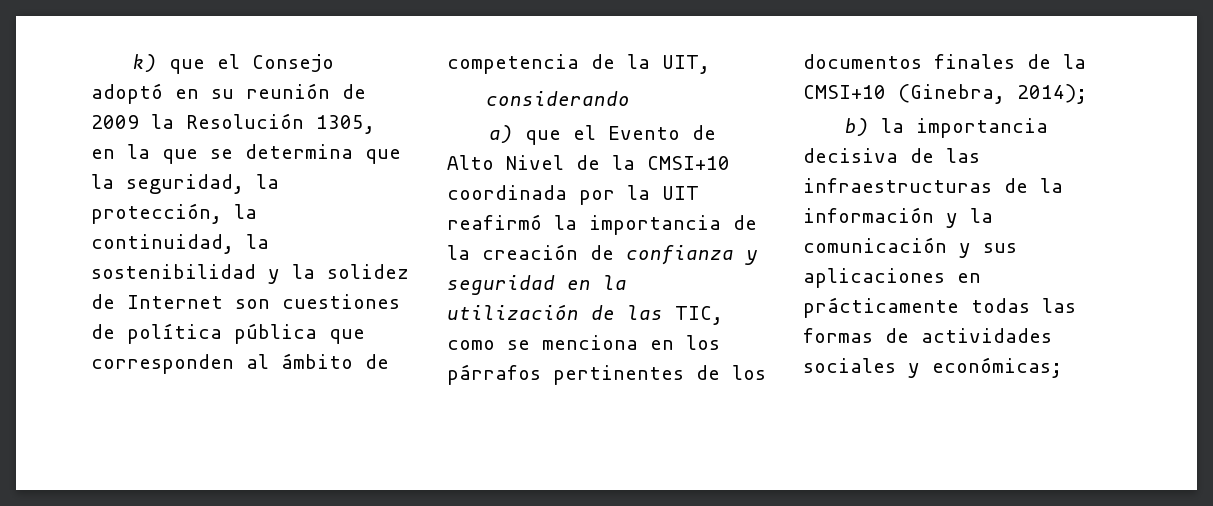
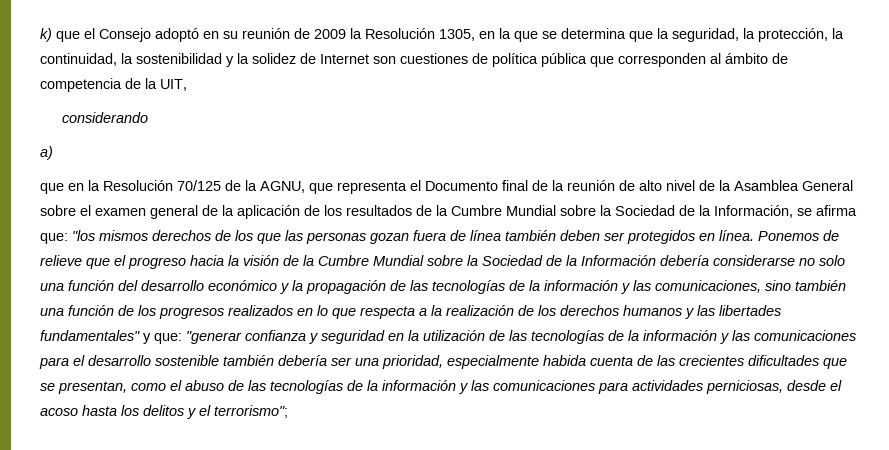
- a) que el Evento de Alto Nivel de la CMSI+10 coordinada por la UIT reafirmó la importancia de la creación de confianza y seguridad en la utilización de las TIC, como se menciona en los párrafos pertinentes de los documentos finales de la CMSI+10 (Ginebra, 2014);
- b) la importancia decisiva de las infraestructuras de la información y la comunicación y sus aplicaciones en prácticamente todas las formas de actividades sociales y económicas;
+ a)
+ que en la Resolución 70/125 de la AGNU, que representa el Documento final de la reunión de alto nivel de la Asamblea General sobre el examen general de la aplicación de los resultados de la Cumbre Mundial sobre la Sociedad de la Información, se afirma que: "los mismos derechos de los que las personas gozan fuera de línea también deben ser protegidos en línea. Ponemos de relieve que el progreso hacia la visión de la Cumbre Mundial sobre la Sociedad de la Información debería considerarse no solo una función del desarrollo económico y la propagación de las tecnologías de la información y las comunicaciones, sino también una función de los progresos realizados en lo que respecta a la realización de los derechos humanos y las libertades fundamentales" y que: "generar confianza y seguridad en la utilización de las tecnologías de la información y las comunicaciones para el desarrollo sostenible también debería ser una prioridad, especialmente habida cuenta de las crecientes dificultades que se presentan, como el abuso de las tecnologías de la información y las comunicaciones para actividades perniciosas, desde el acoso hasta los delitos y el terrorismo";

